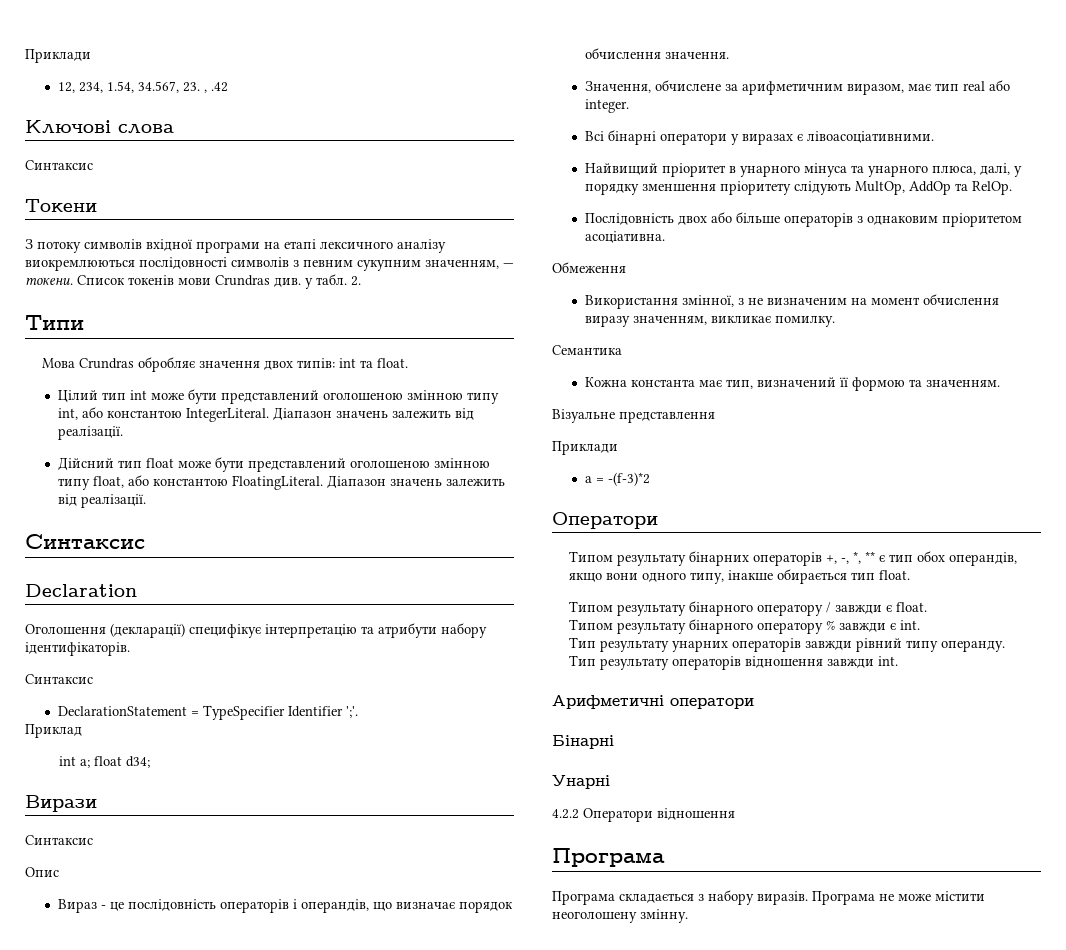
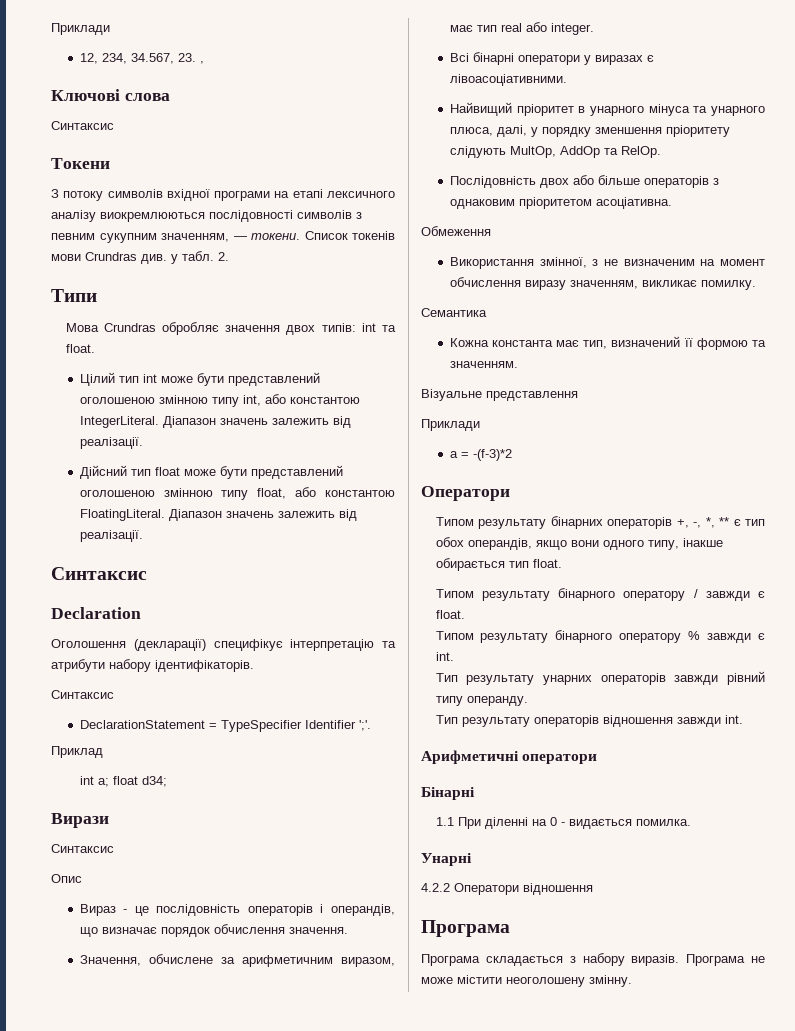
- 12, 234, 1.54, 34.567, 23. , .42
+ 12, 234, 34.567, 23. ,
+ 1.1 При дiленнi на 0 - видається помилка.

